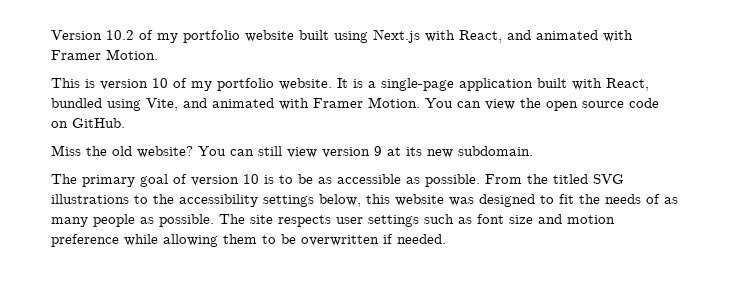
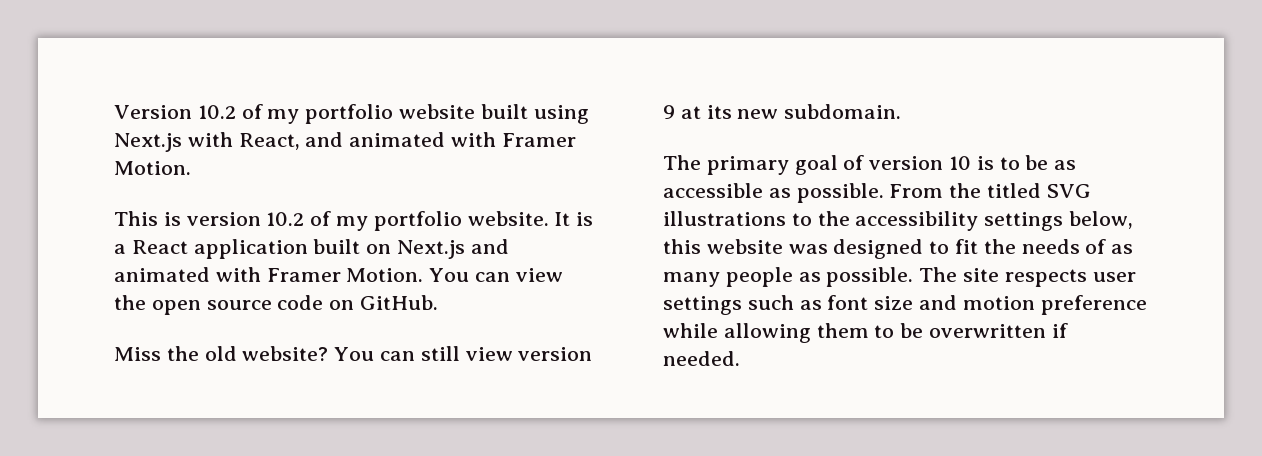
- This is version 10 of my portfolio website.
+ This is version 10.2 of my portfolio website.
- It is a single-page application built with React, bundled using Vite, and animated with Framer Motion.
+ It is a React application built on Next.js and animated with Framer Motion.

